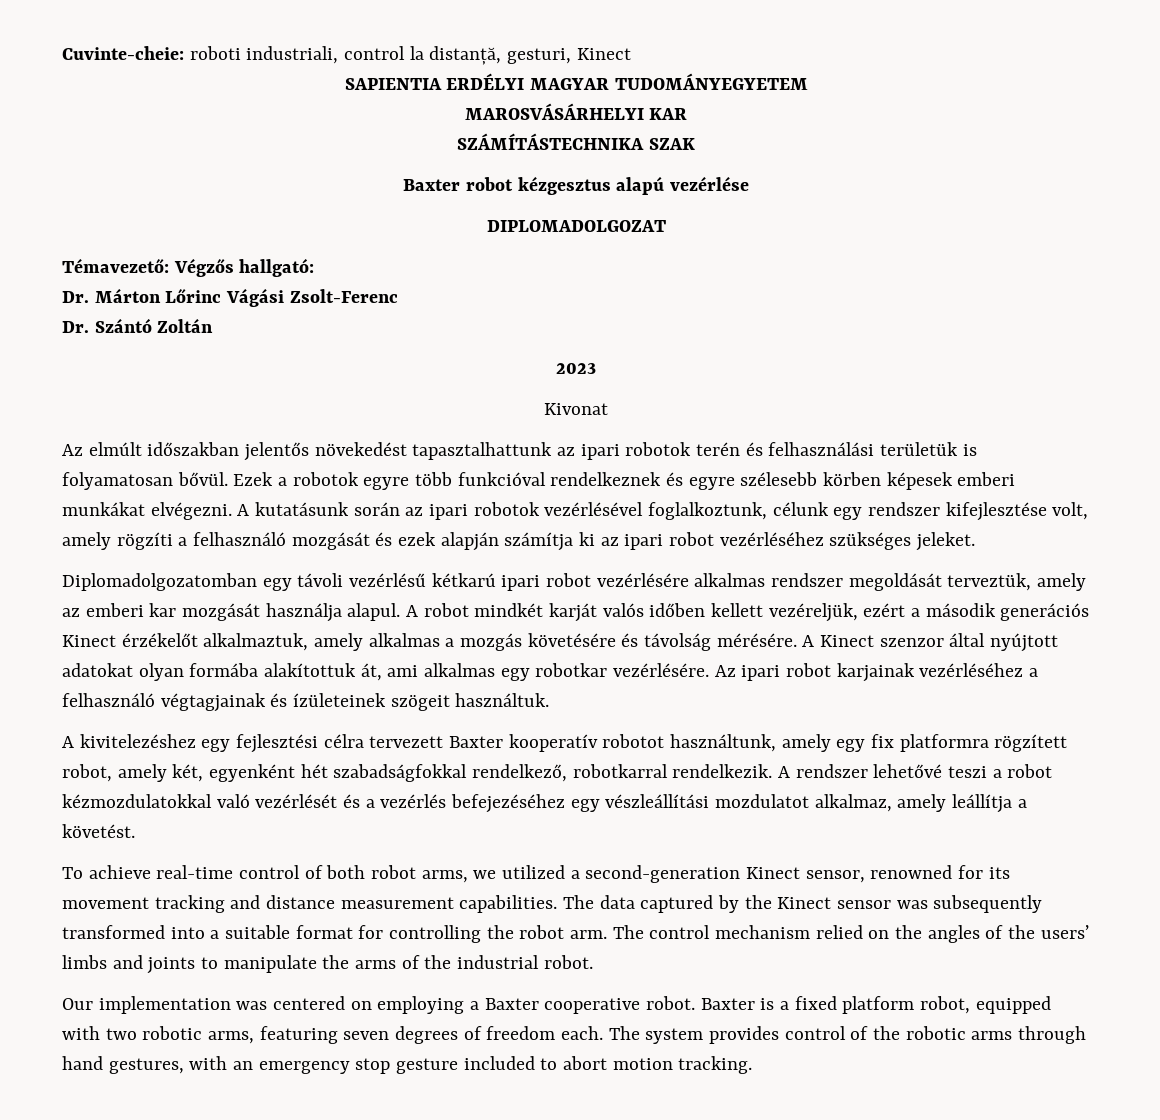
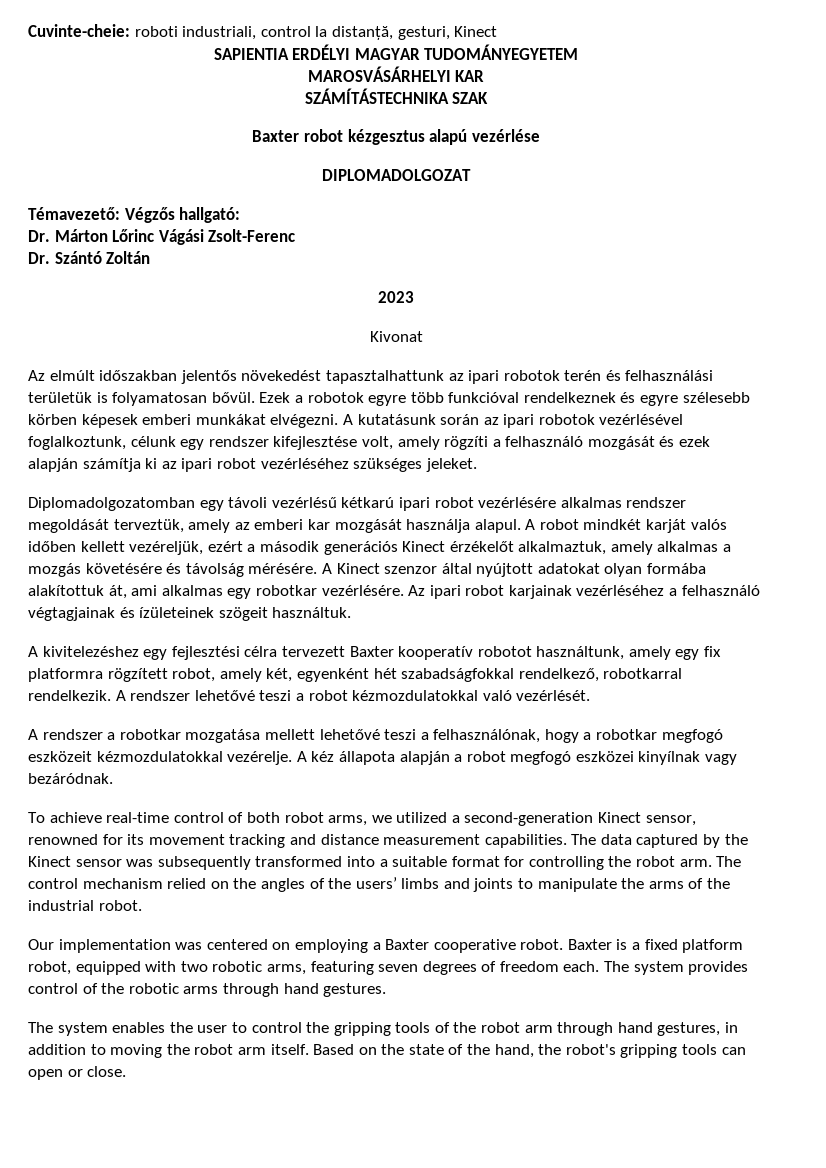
- A rendszer lehetővé teszi a robot kézmozdulatokkal való vezérlését és a vezérlés befejezéséhez egy vészleállítási mozdulatot alkalmaz, amely leállítja a követést.
+ A rendszer lehetővé teszi a robot kézmozdulatokkal való vezérlését.
+ A rendszer a robotkar mozgatása mellett lehetővé teszi a felhasználónak, hogy a robotkar megfogó eszközeit kézmozdulatokkal vezérelje. A kéz állapota alapján a robot megfogó eszközei kinyílnak vagy bezáródnak.
- The system provides control of the robotic arms through hand gestures, with an emergency stop gesture included to abort motion tracking.
+ The system provides control of the robotic arms through hand gestures.
+ The system enables the user to control the gripping tools of the robot arm through hand gestures, in addition to moving the robot arm itself. Based on the state of the hand, the robot's gripping tools can open or close.

